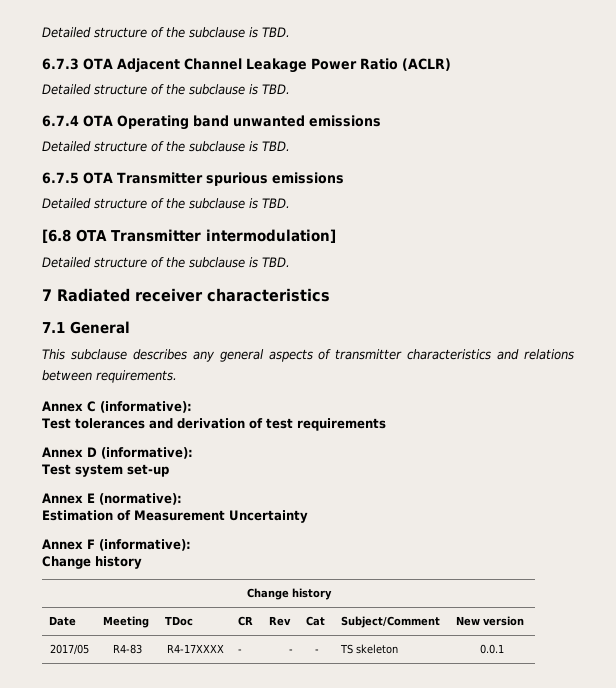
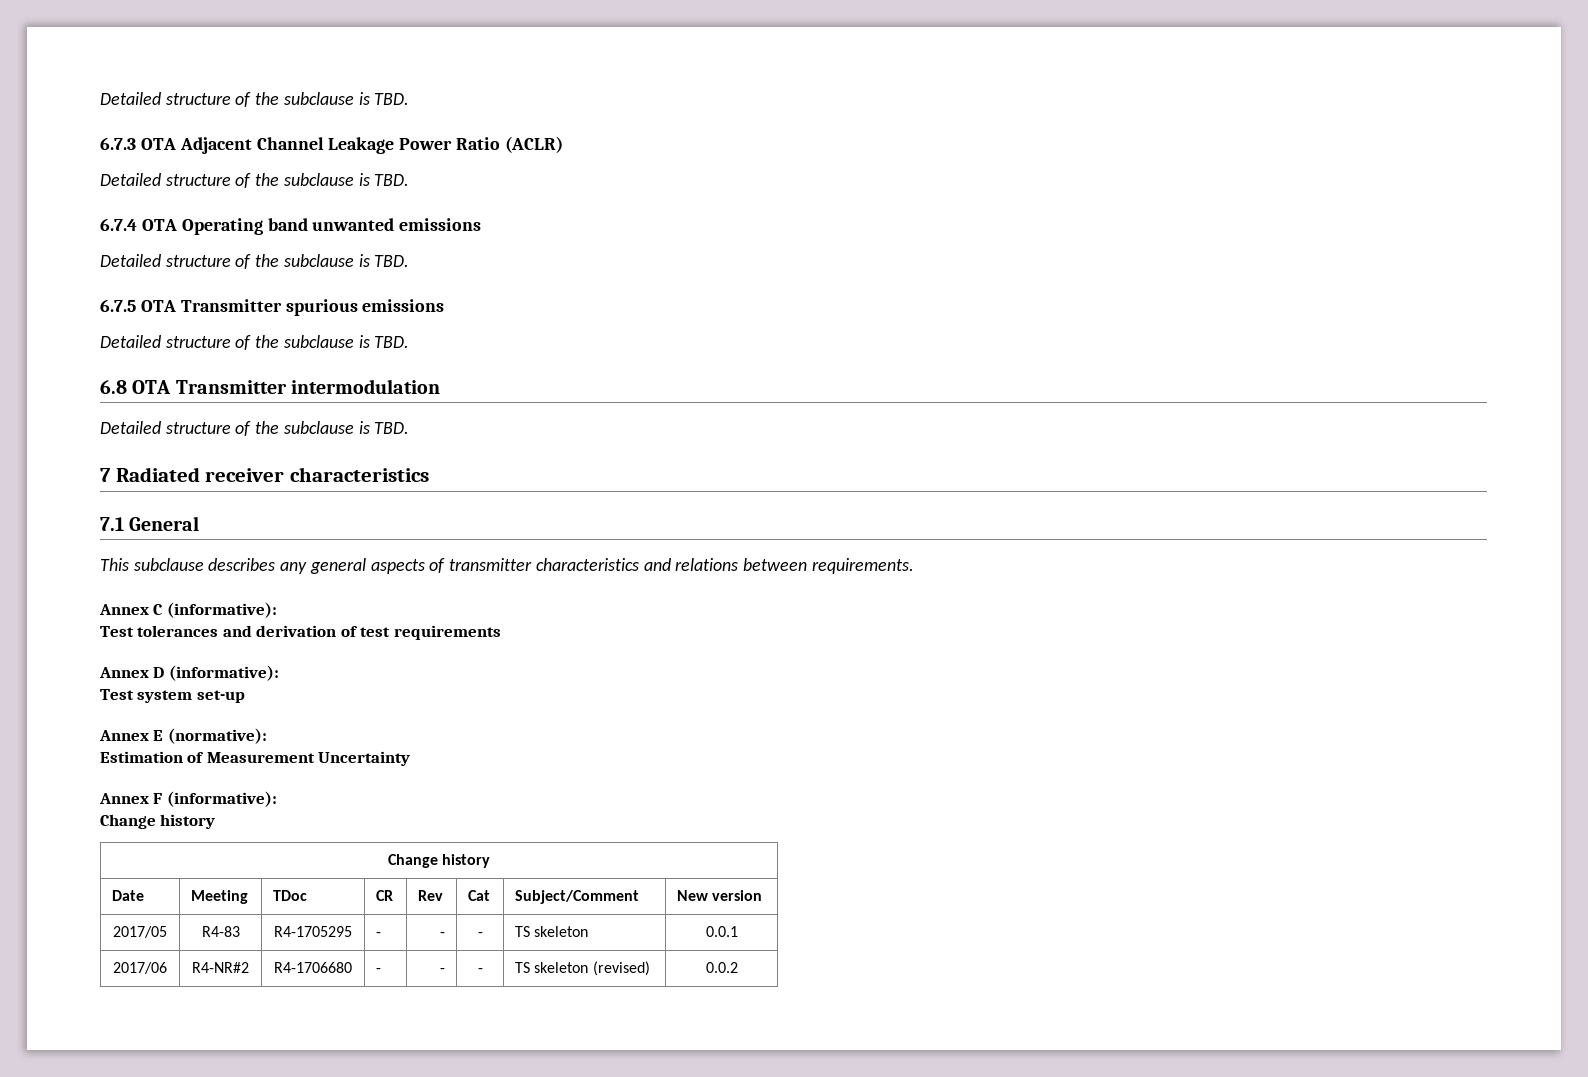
- [6.8 OTA Transmitter intermodulation]
+ 6.8 OTA Transmitter intermodulation
- 2017/05 | R4-83 | R4-17XXXX | - | - | - | TS skeleton | 0.0.1
+ 2017/05 | R4-83 | R4-1705295 | - | - | - | TS skeleton | 0.0.1
+ 2017/06 | R4-NR#2 | R4-1706680 | - | - | - | TS skeleton (revised) | 0.0.2

